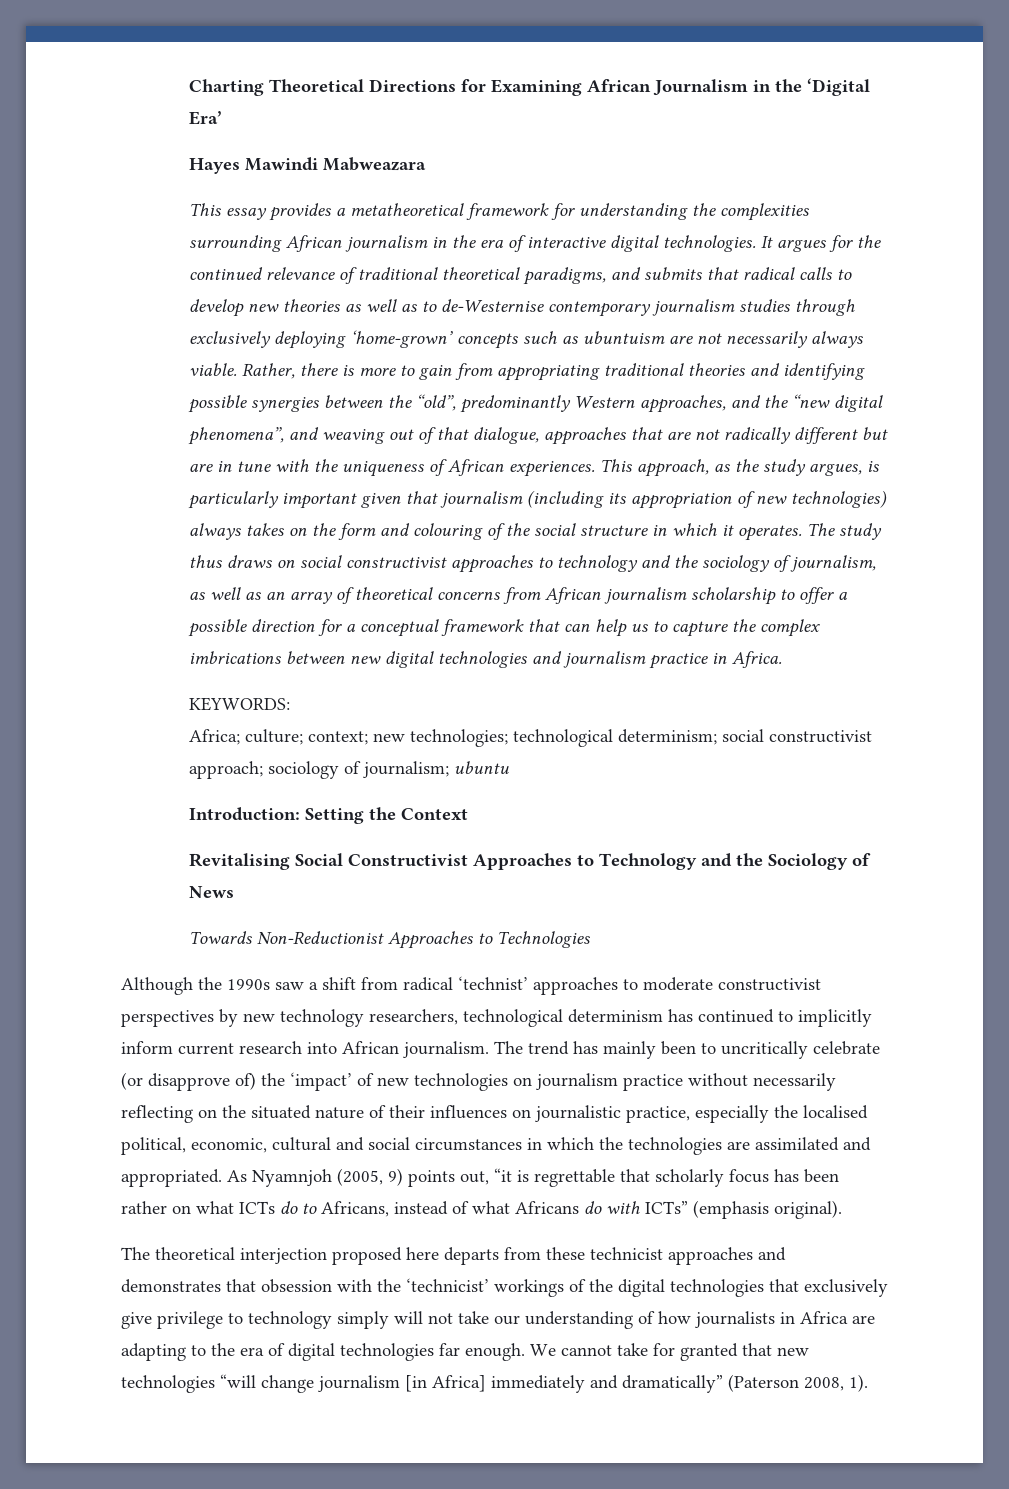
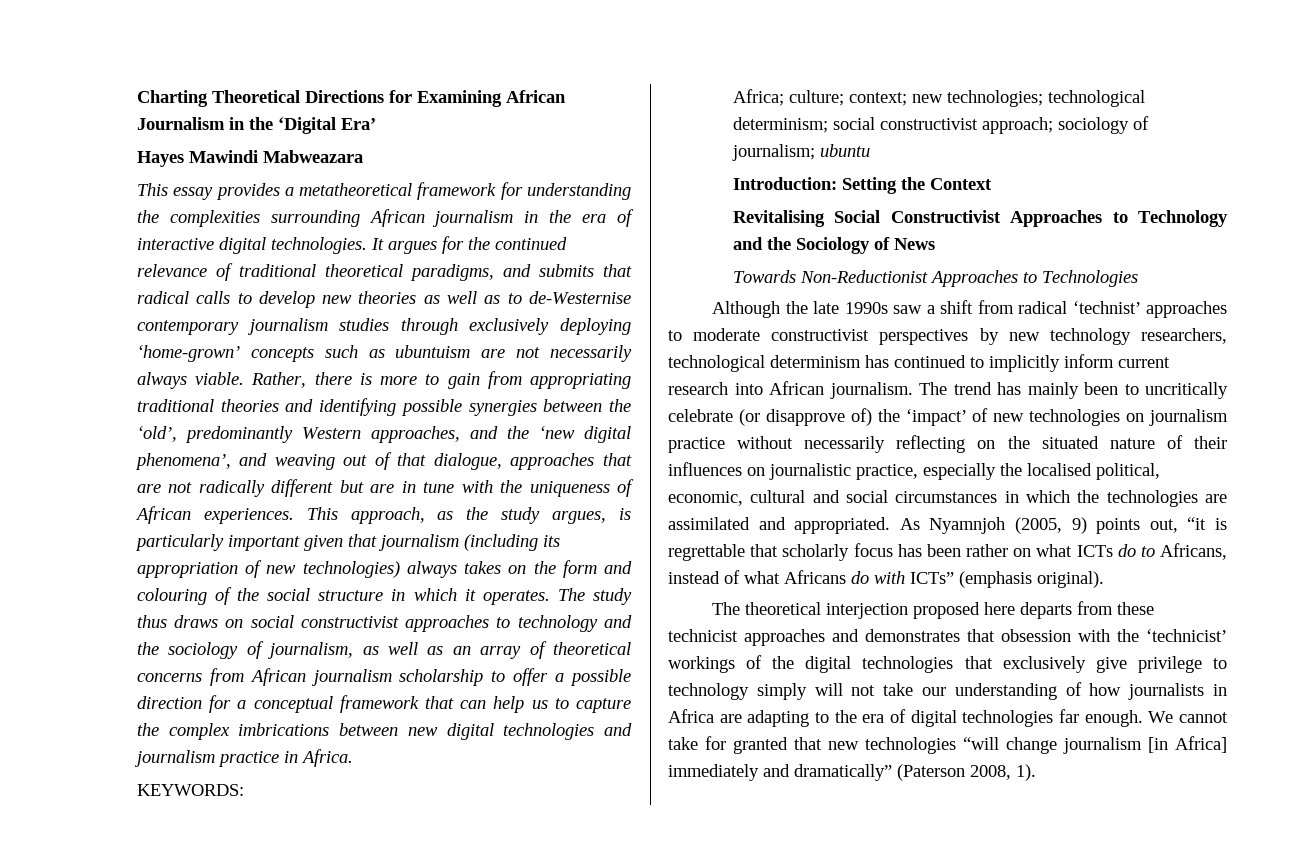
- Rather, there is more to gain from appropriating traditional theories and identifying possible synergies between the “old”, predominantly Western approaches, and the “new digital phenomena”, and weaving out of that dialogue, approaches that are not radically different but are in tune with the uniqueness of African experiences.
+ Rather, there is more to gain from appropriating traditional theories and identifying possible synergies between the ‘old’, predominantly Western approaches, and the ‘new digital phenomena’, and weaving out of that dialogue, approaches that are not radically different but are in tune with the uniqueness of African experiences.
- Although the 1990s saw a shift from radical ‘technist’ approaches to moderate constructivist perspectives by new technology researchers, technological determinism has continued to implicitly inform current research into African journalism.
+ Although the late 1990s saw a shift from radical ‘technist’ approaches to moderate constructivist perspectives by new technology researchers, technological determinism has continued to implicitly inform current research into African journalism.

